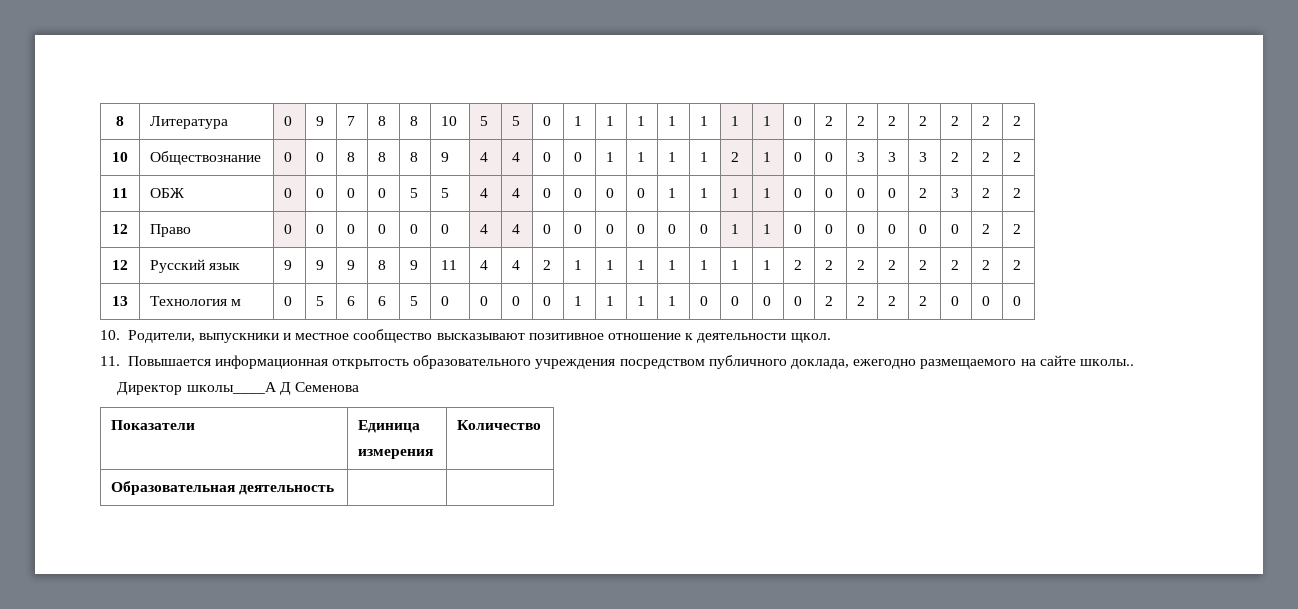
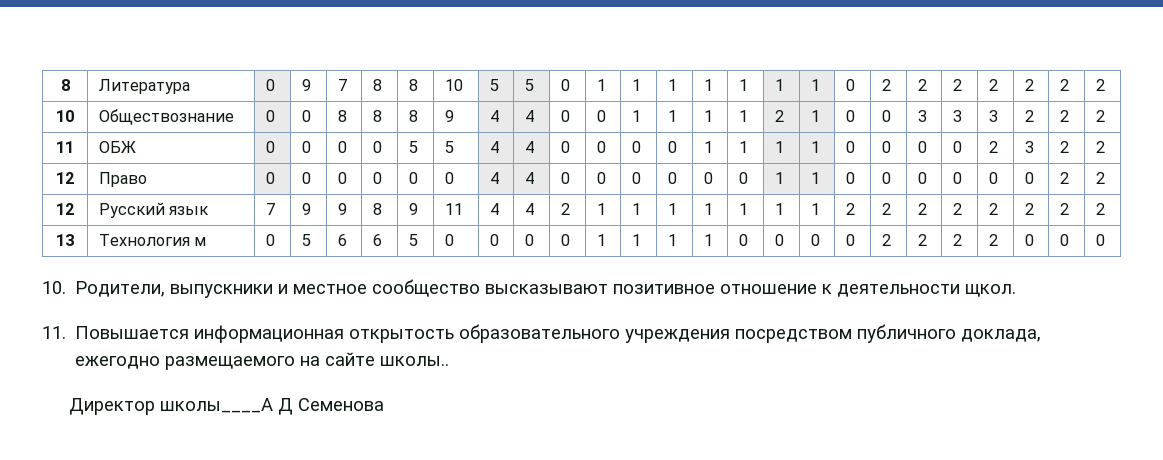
- 12 | Русский язык | 9 | 9 | 9 | 8 | 9 | 11 | 4 | 4 | 2 | 1 | 1 | 1 | 1 | 1 | 1 | 1 | 2 | 2 | 2 | 2 | 2 | 2 | 2 | 2
+ 12 | Русский язык | 7 | 9 | 9 | 8 | 9 | 11 | 4 | 4 | 2 | 1 | 1 | 1 | 1 | 1 | 1 | 1 | 2 | 2 | 2 | 2 | 2 | 2 | 2 | 2
- Показатели | Единица
- измерения | Количество
- Образовательная деятельность | |

